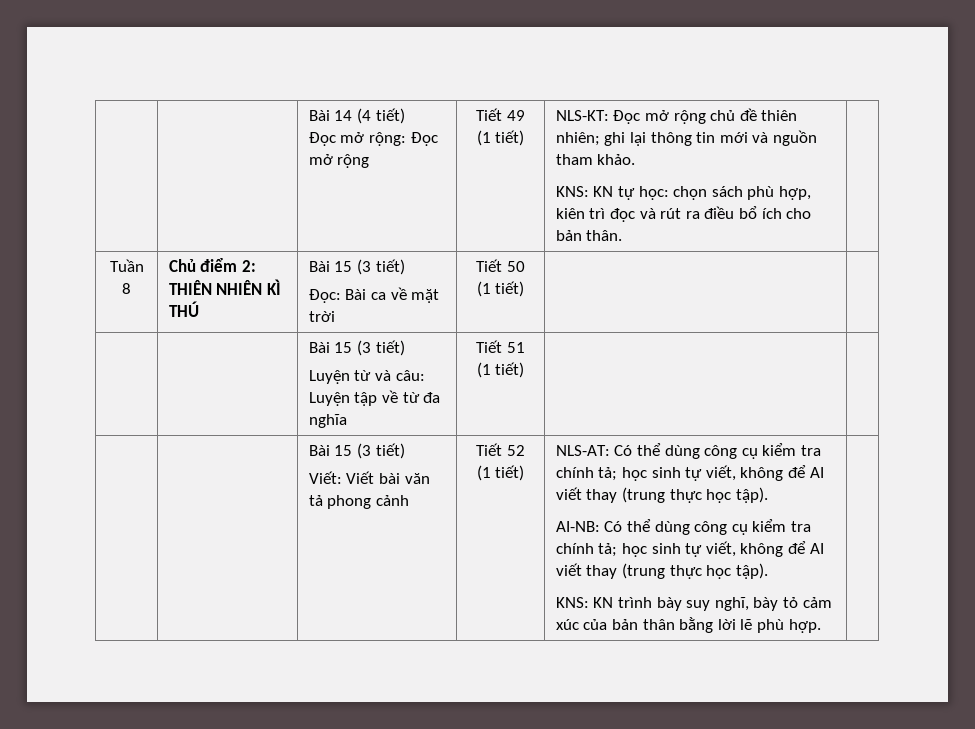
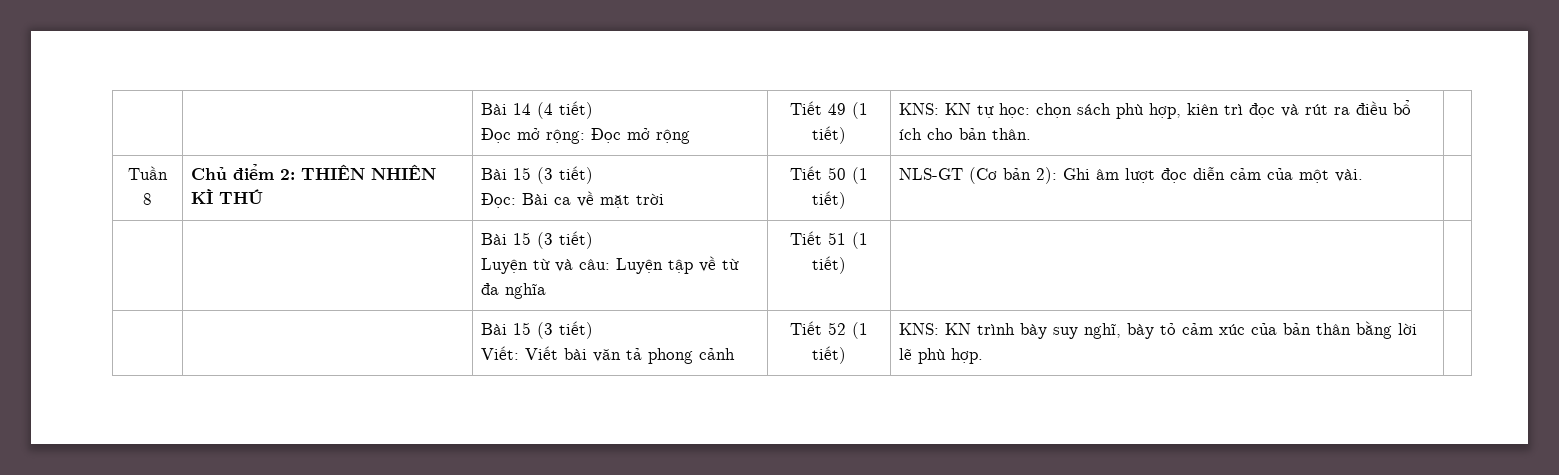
- NLS-KT: Đọc mở rộng chủ đề thiên nhiên; ghi lại thông tin mới và nguồn tham khảo.
  Tuần 8 | Chủ điểm 2: THIÊN NHIÊN KÌ THÚ | Bài 15 (3 tiết)
- Đọc: Bài ca về mặt trời | Tiết 50 (1 tiết) | |
+ Đọc: Bài ca về mặt trời | Tiết 50 (1 tiết) | NLS-GT (Cơ bản 2): Ghi âm lượt đọc diễn cảm của một vài. |
- NLS-AT: Có thể dùng công cụ kiểm tra chính tả; học sinh tự viết, không để AI viết thay (trung thực học tập).
- AI-NB: Có thể dùng công cụ kiểm tra chính tả; học sinh tự viết, không để AI viết thay (trung thực học tập).

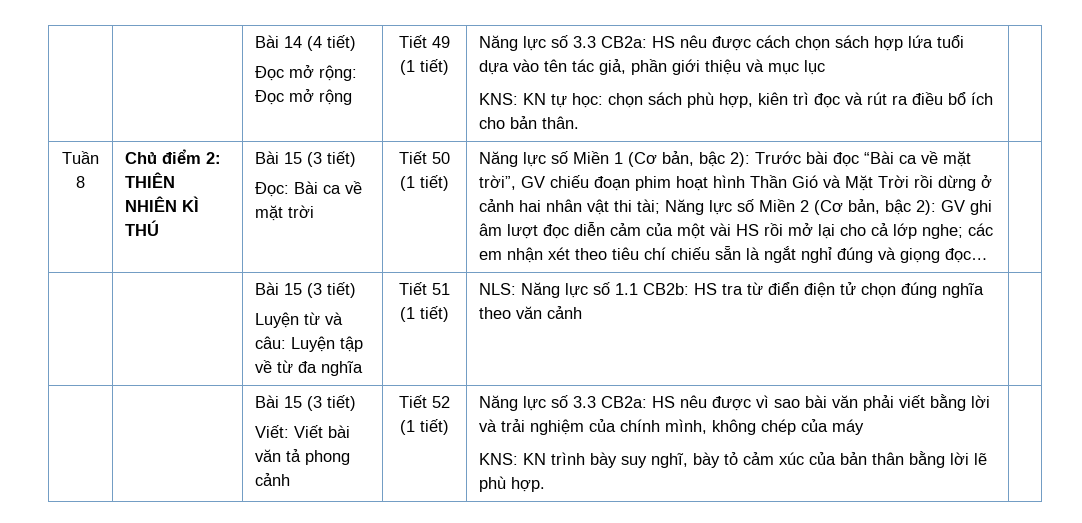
+ Năng lực số 3.3 CB2a: HS nêu được cách chọn sách hợp lứa tuổi dựa vào tên tác giả, phần giới thiệu và mục lục
- NLS-GT (Cơ bản 2): Ghi âm lượt đọc diễn cảm của một vài. |
+ Năng lực số Miền 1 (Cơ bản, bậc 2): Trước bài đọc “Bài ca về mặt trời”, GV chiếu đoạn phim hoạt hình Thần Gió và Mặt Trời rồi dừng ở cảnh hai nhân vật thi tài; Năng lực số Miền 2 (Cơ bản, bậc 2): GV ghi âm lượt đọc diễn cảm của một vài HS rồi mở lại cho cả lớp nghe; các em nhận xét theo tiêu chí chiếu sẵn là ngắt nghỉ đúng và giọng đọc… |
  | | Bài 15 (3 tiết)
- Luyện từ và câu: Luyện tập về từ đa nghĩa | Tiết 51 (1 tiết) | |
+ Luyện từ và câu: Luyện tập về từ đa nghĩa | Tiết 51 (1 tiết) | NLS: Năng lực số 1.1 CB2b: HS tra từ điển điện tử chọn đúng nghĩa theo văn cảnh |
+ Năng lực số 3.3 CB2a: HS nêu được vì sao bài văn phải viết bằng lời và trải nghiệm của chính mình, không chép của máy

